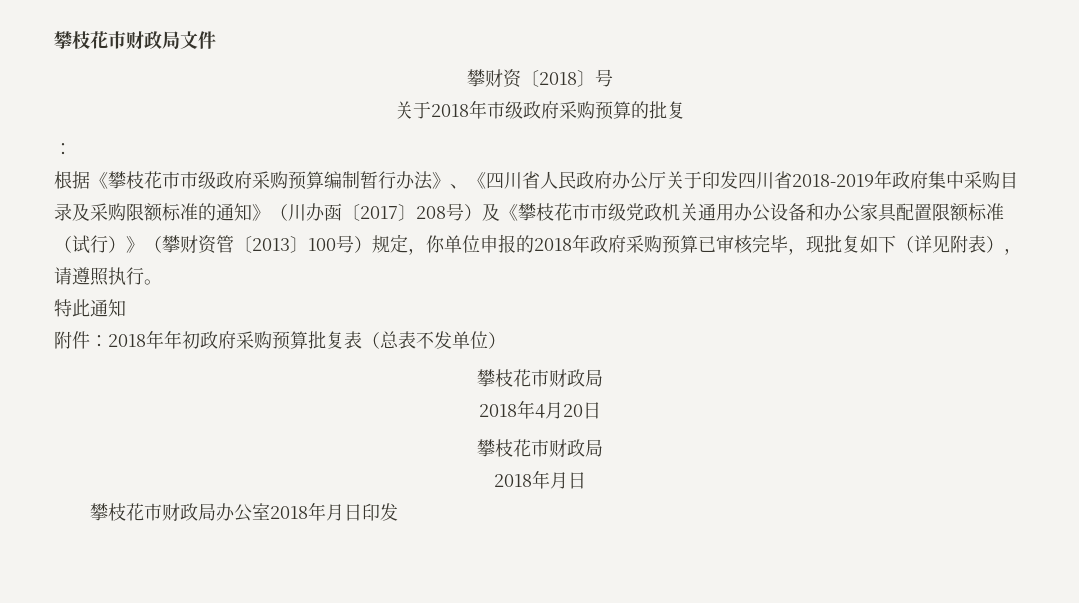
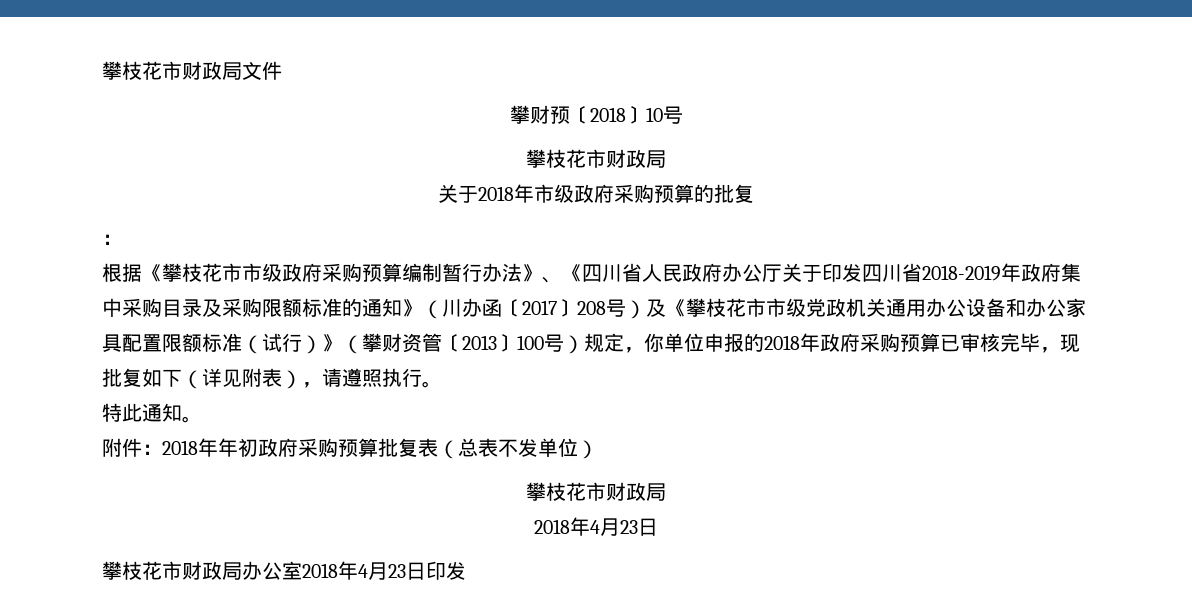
- 攀财资〔2018〕号
+ 攀财预〔2018〕10号
+ 攀枝花市财政局
- 特此通知
+ 特此通知。
  附件：2018年年初政府采购预算批复表（总表不发单位）
  攀枝花市财政局
- 2018年4月20日
- 攀枝花市财政局
- 2018年月日
+ 2018年4月23日
- 攀枝花市财政局办公室2018年月日印发
+ 攀枝花市财政局办公室2018年4月23日印发

